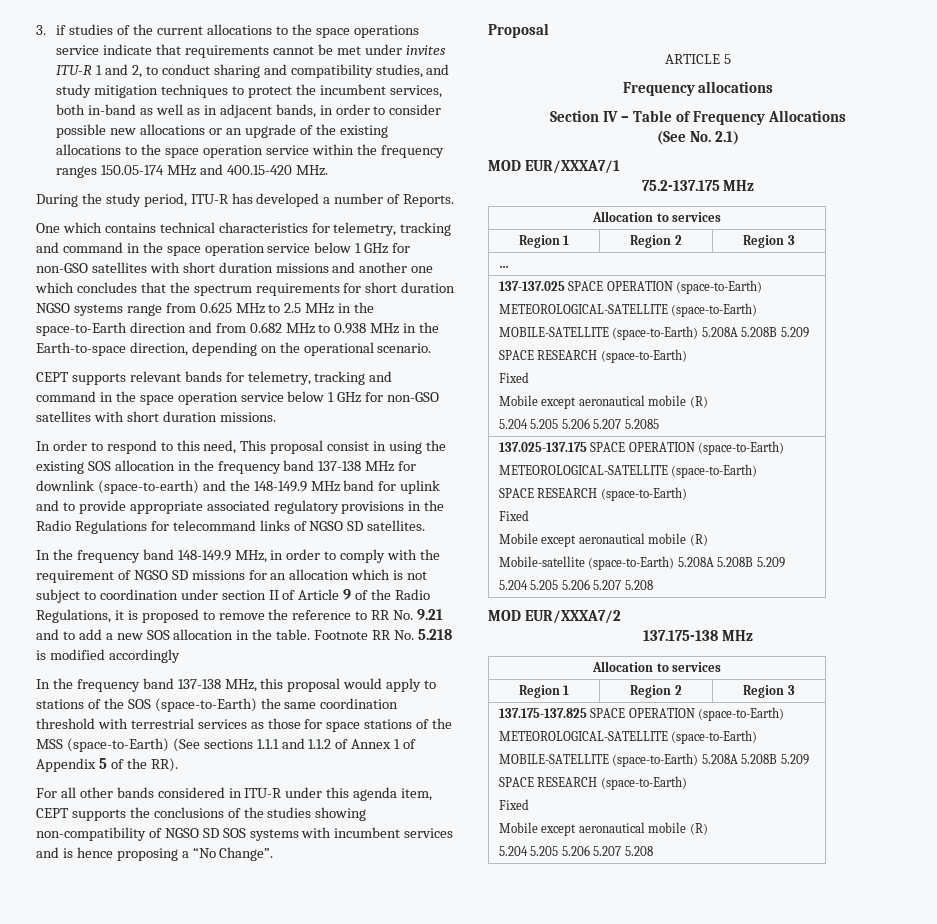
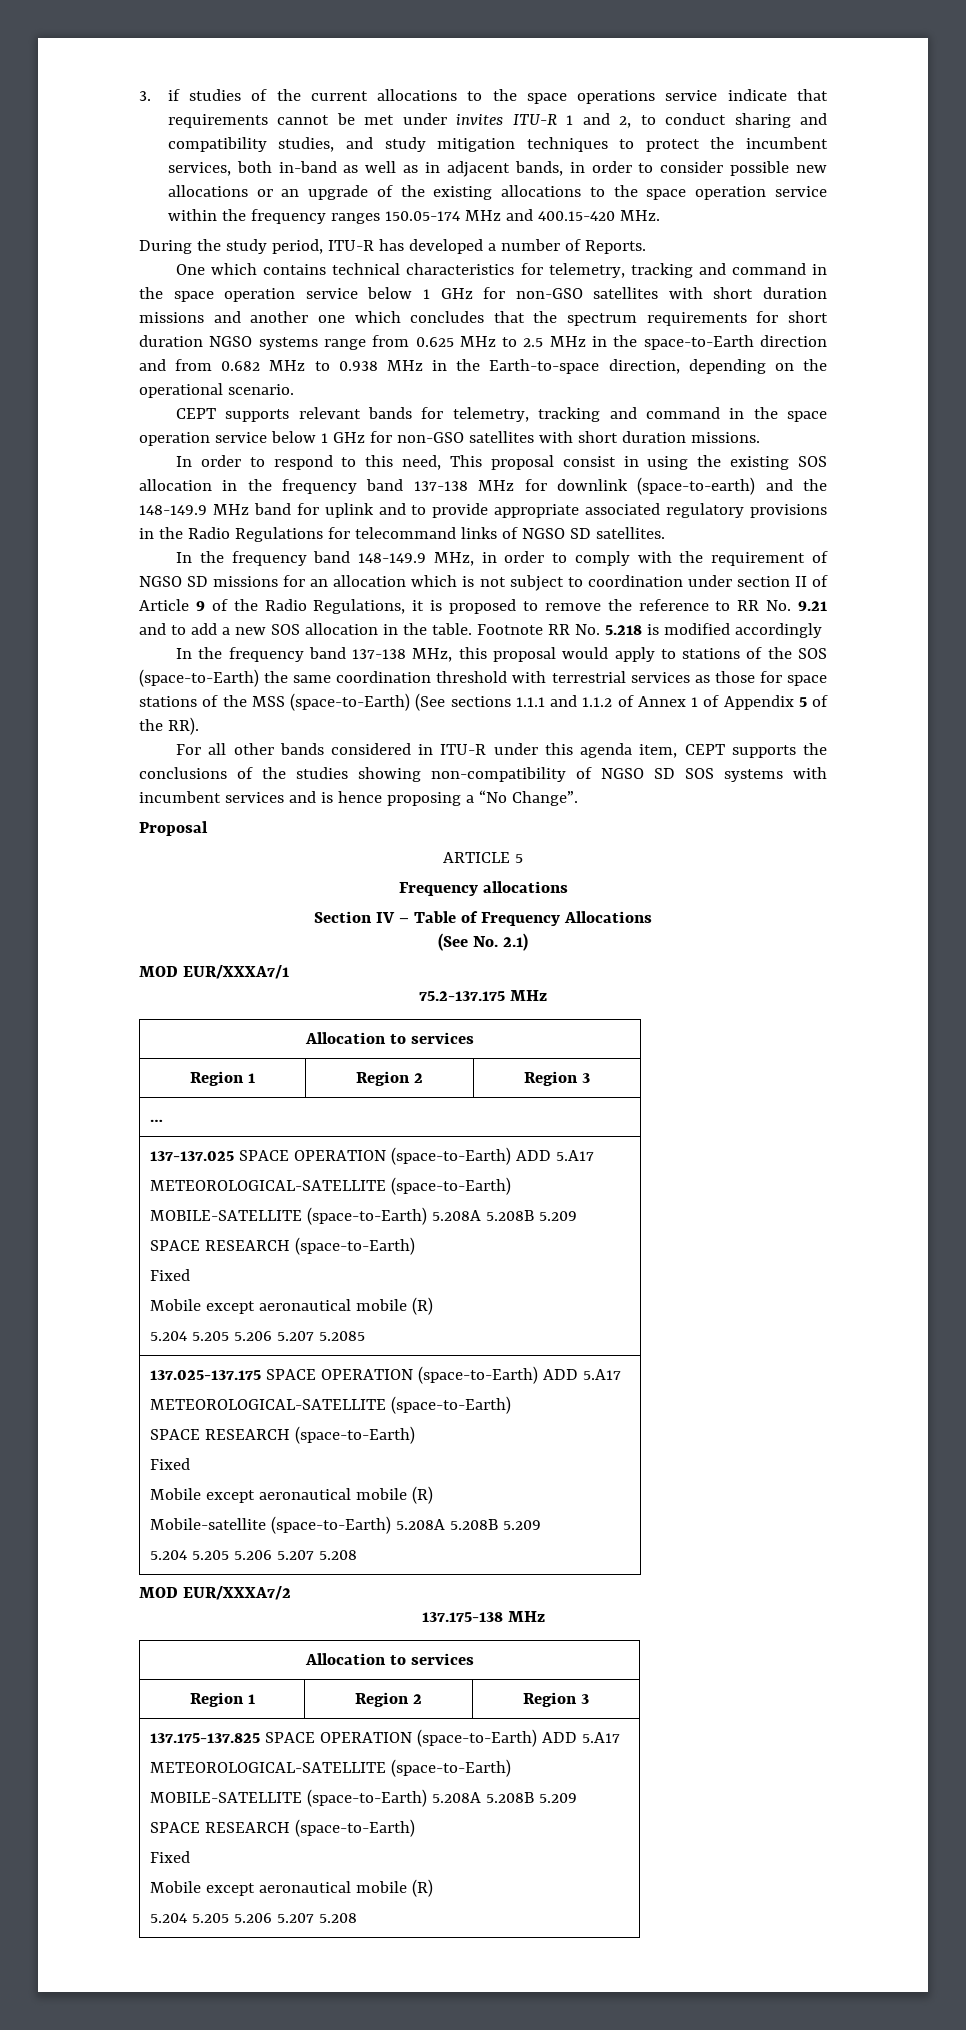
- 137-137.025 SPACE OPERATION (space-to-Earth)
+ 137-137.025 SPACE OPERATION (space-to-Earth) ADD 5.A17
- 137.025-137.175 SPACE OPERATION (space-to-Earth)
+ 137.025-137.175 SPACE OPERATION (space-to-Earth) ADD 5.A17
- 137.175-137.825 SPACE OPERATION (space-to-Earth)
+ 137.175-137.825 SPACE OPERATION (space-to-Earth) ADD 5.A17

